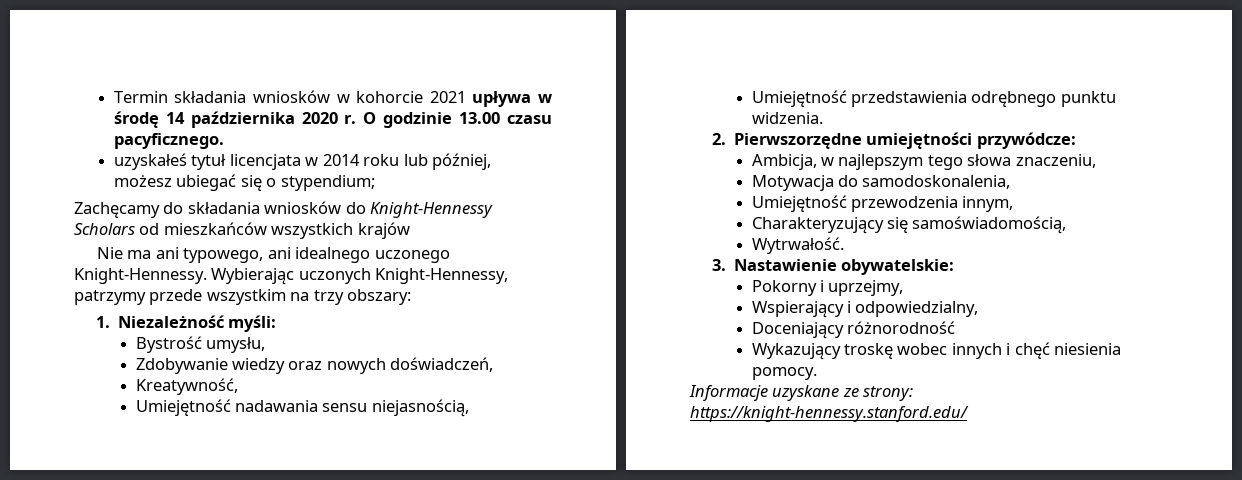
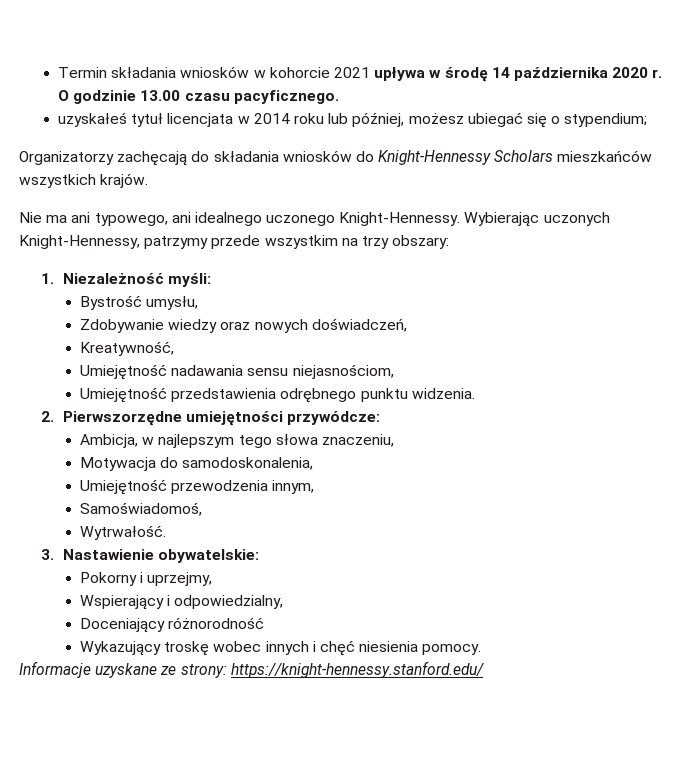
- Zachęcamy do składania wniosków do Knight-Hennessy Scholars od mieszkańców wszystkich krajów
+ Organizatorzy zachęcają do składania wniosków do Knight-Hennessy Scholars mieszkańców wszystkich krajów.
- Umiejętność nadawania sensu niejasnością,
+ Umiejętność nadawania sensu niejasnościom,
- Charakteryzujący się samoświadomością,
+ Samoświadomoś,

